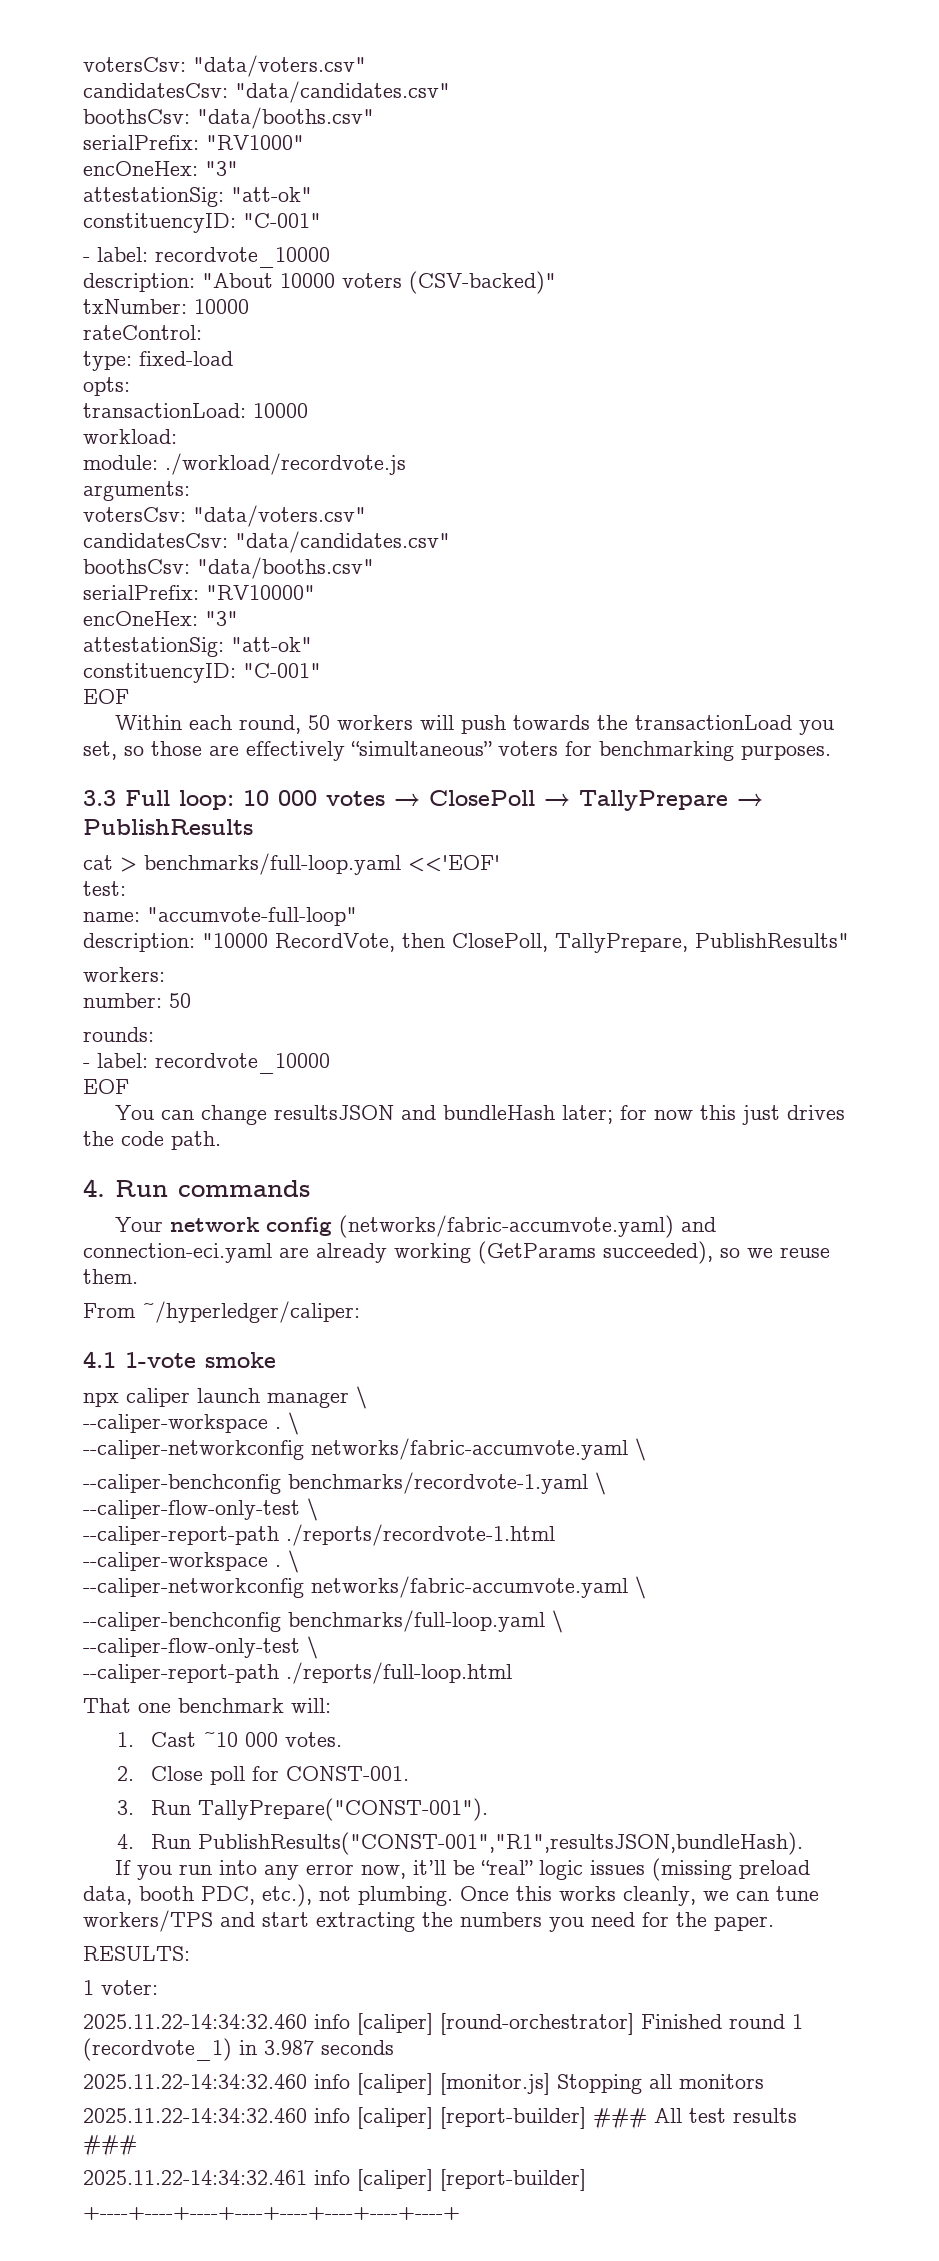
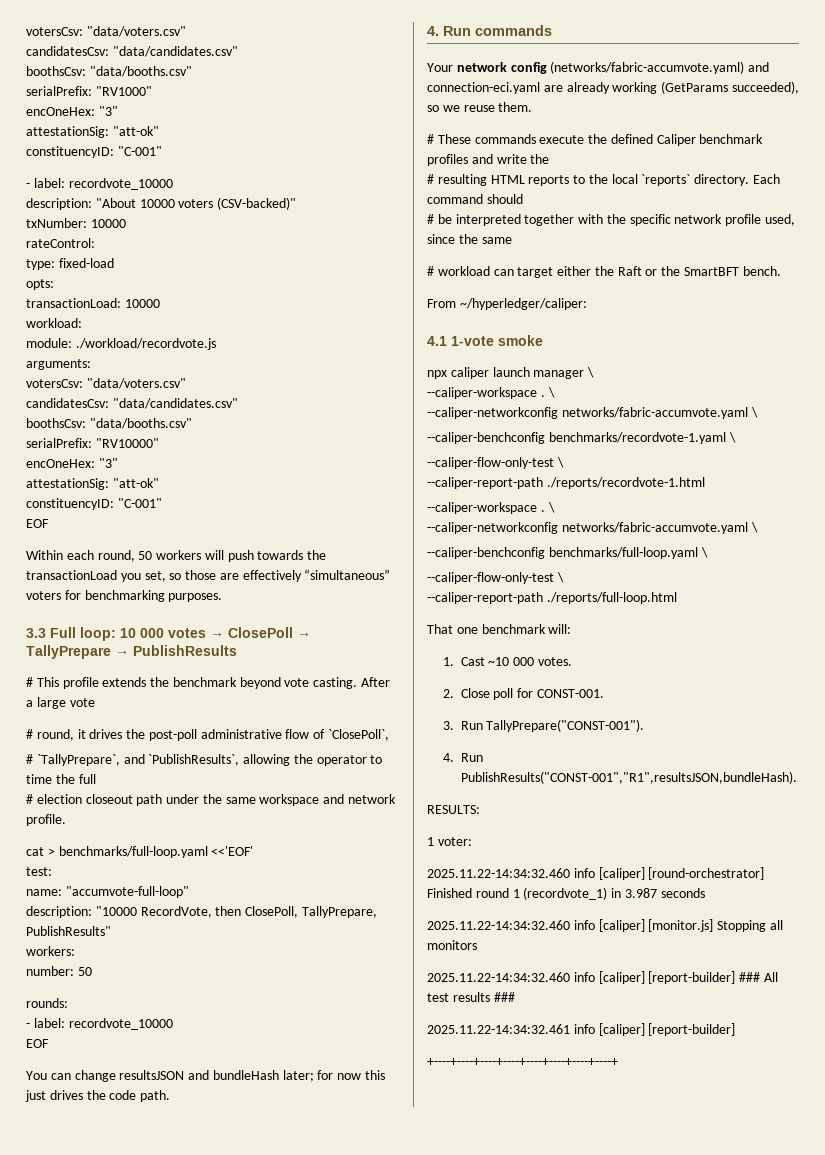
+ # This profile extends the benchmark beyond vote casting. After a large vote
+ # round, it drives the post-poll administrative flow of `ClosePoll`,
+ # `TallyPrepare`, and `PublishResults`, allowing the operator to time the full
+ # election closeout path under the same workspace and network profile.
+ # These commands execute the defined Caliper benchmark profiles and write the
+ # resulting HTML reports to the local `reports` directory. Each command should
+ # be interpreted together with the specific network profile used, since the same
+ # workload can target either the Raft or the SmartBFT bench.
- If you run into any error now, it’ll be “real” logic issues (missing preload data, booth PDC, etc.), not plumbing. Once this works cleanly, we can tune workers/TPS and start extracting the numbers you need for the paper.

